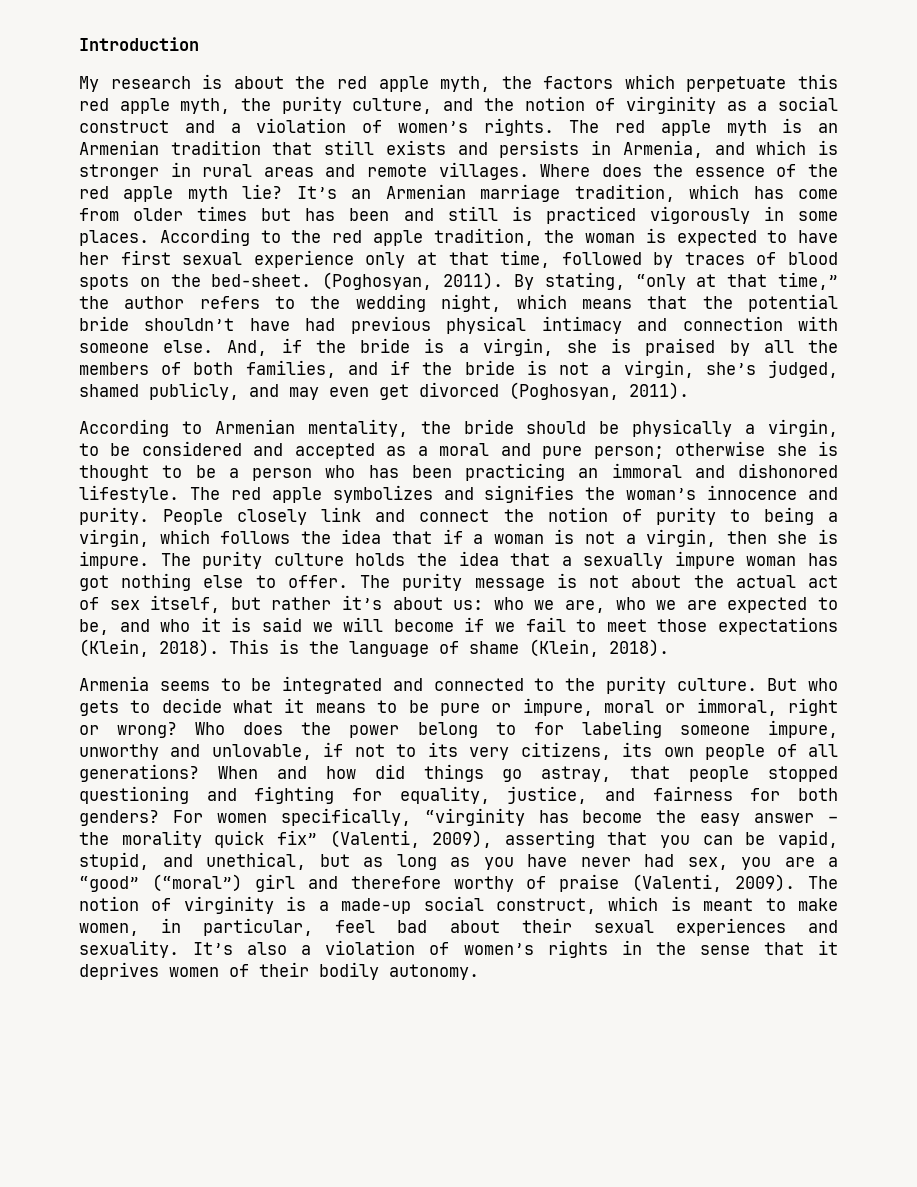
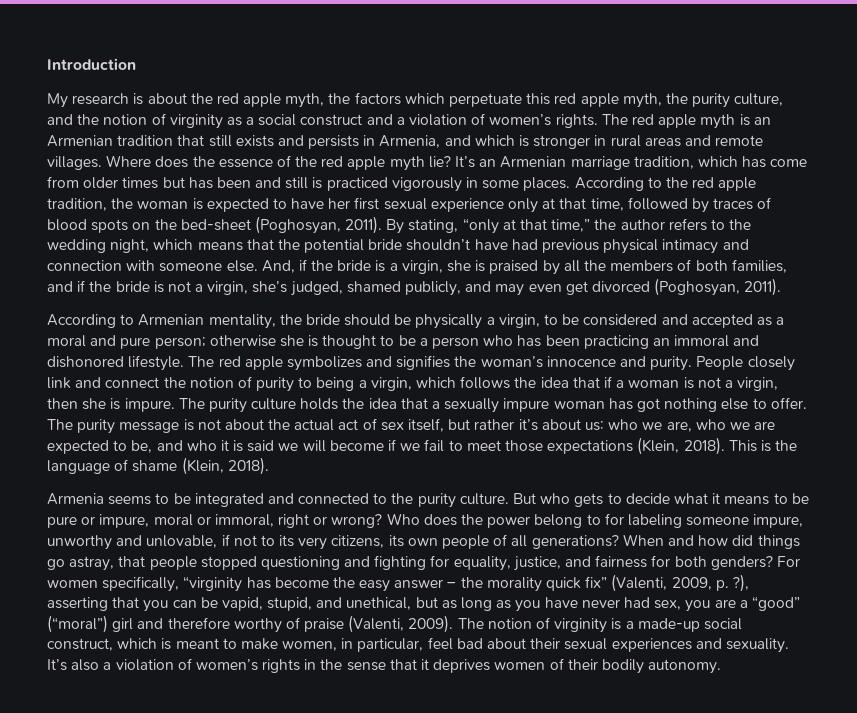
- According to the red apple tradition, the woman is expected to have her first sexual experience only at that time, followed by traces of blood spots on the bed-sheet. (Poghosyan, 2011).
+ According to the red apple tradition, the woman is expected to have her first sexual experience only at that time, followed by traces of blood spots on the bed-sheet (Poghosyan, 2011).
- For women specifically, “virginity has become the easy answer – the morality quick fix” (Valenti, 2009), asserting that you can be vapid, stupid, and unethical, but as long as you have never had sex, you are a “good” (“moral”) girl and therefore worthy of praise (Valenti, 2009).
+ For women specifically, “virginity has become the easy answer – the morality quick fix” (Valenti, 2009, p. ?), asserting that you can be vapid, stupid, and unethical, but as long as you have never had sex, you are a “good” (“moral”) girl and therefore worthy of praise (Valenti, 2009).

